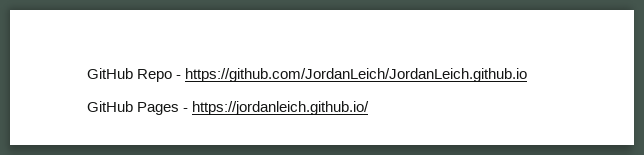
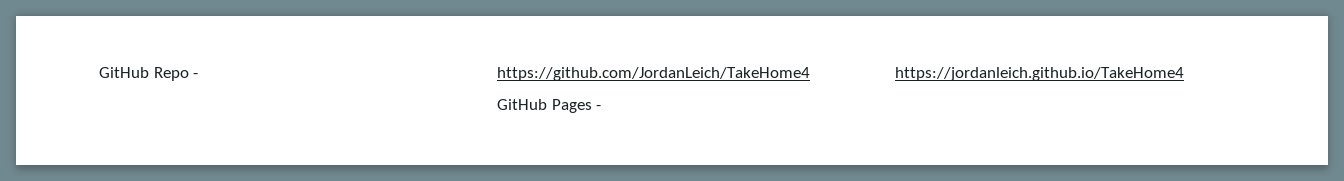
- GitHub Repo - https://github.com/JordanLeich/JordanLeich.github.io
+ GitHub Repo - https://github.com/JordanLeich/TakeHome4
- GitHub Pages - https://jordanleich.github.io/
+ GitHub Pages - https://jordanleich.github.io/TakeHome4

